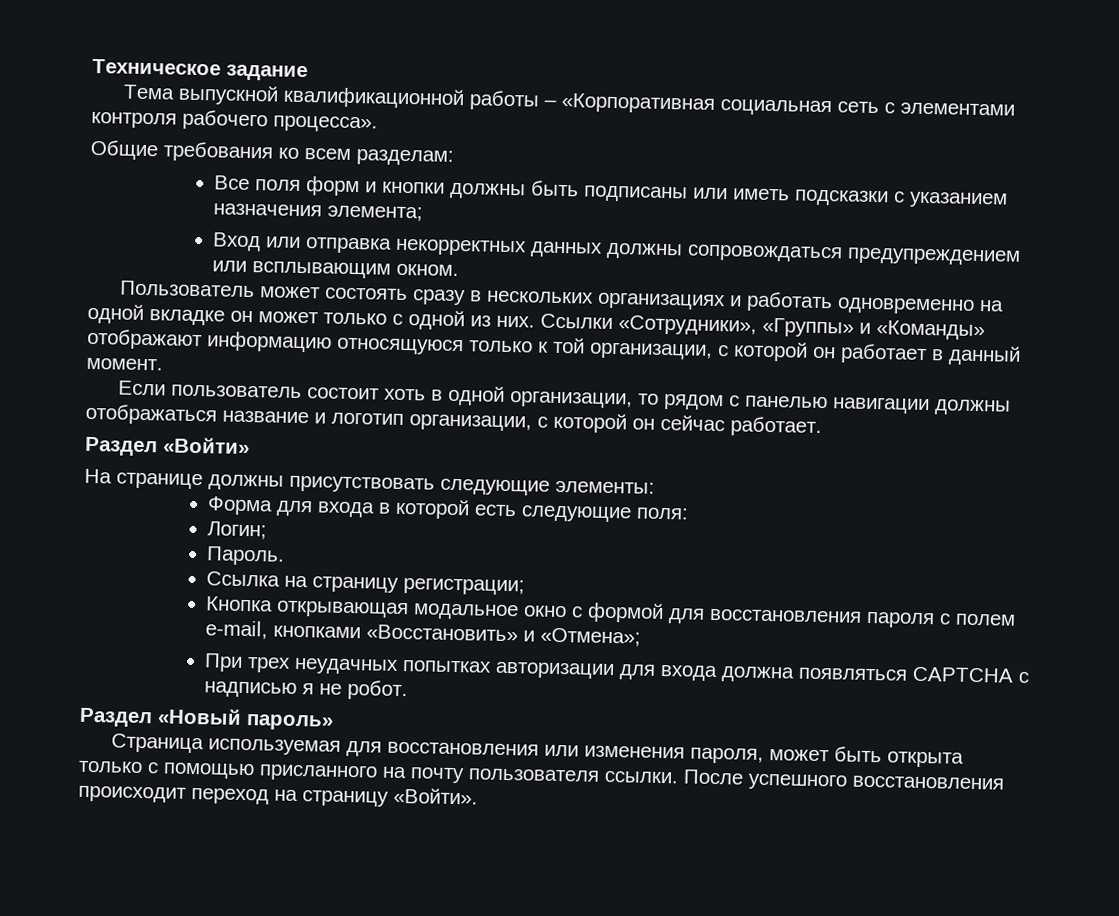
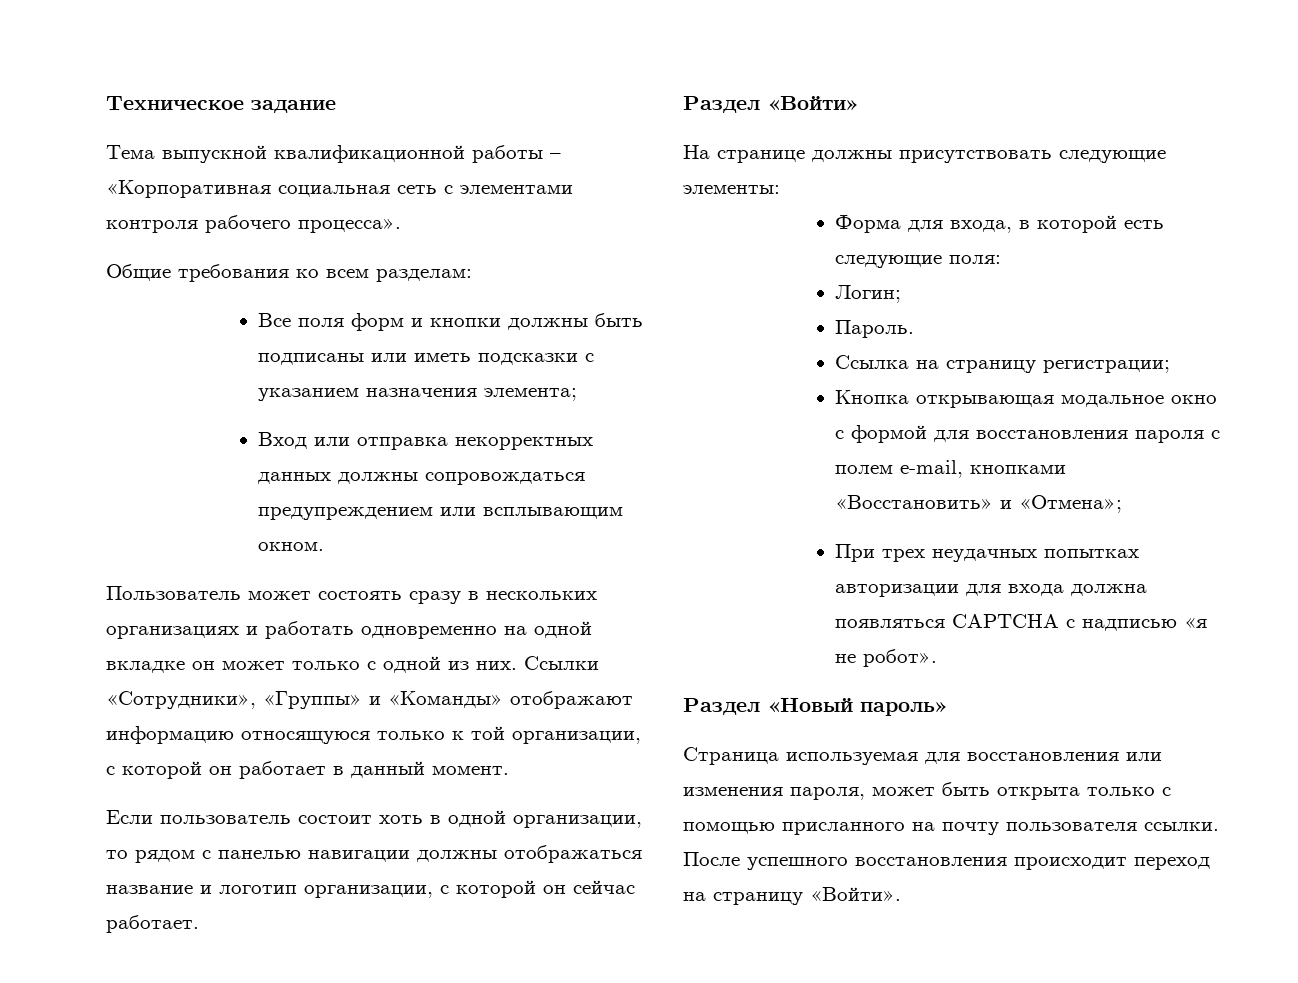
- Форма для входа в которой есть следующие поля:
+ Форма для входа, в которой есть следующие поля:
- При трех неудачных попытках авторизации для входа должна появляться CAPTCHA с надписью я не робот.
+ При трех неудачных попытках авторизации для входа должна появляться CAPTCHA с надписью «я не робот».

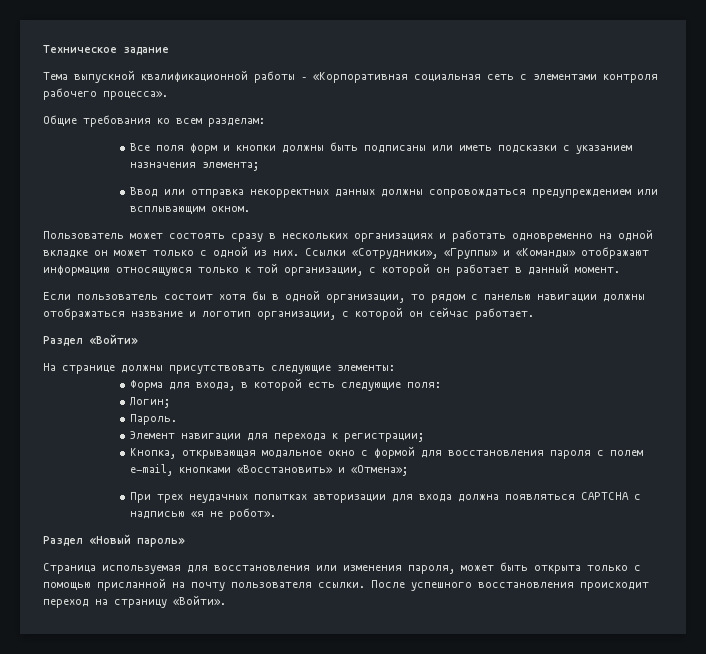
- Вход или отправка некорректных данных должны сопровождаться предупреждением или всплывающим окном.
+ Ввод или отправка некорректных данных должны сопровождаться предупреждением или всплывающим окном.
- Если пользователь состоит хоть в одной организации, то рядом с панелью навигации должны отображаться название и логотип организации, с которой он сейчас работает.
+ Если пользователь состоит хотя бы в одной организации, то рядом с панелью навигации должны отображаться название и логотип организации, с которой он сейчас работает.
- Ссылка на страницу регистрации;
+ Элемент навигации для перехода к регистрации;
- Кнопка открывающая модальное окно с формой для восстановления пароля с полем e-mail, кнопками «Восстановить» и «Отмена»;
+ Кнопка, открывающая модальное окно с формой для восстановления пароля с полем e-mail, кнопками «Восстановить» и «Отмена»;
- Страница используемая для восстановления или изменения пароля, может быть открыта только с помощью присланного на почту пользователя ссылки.
+ Страница используемая для восстановления или изменения пароля, может быть открыта только с помощью присланной на почту пользователя ссылки.

